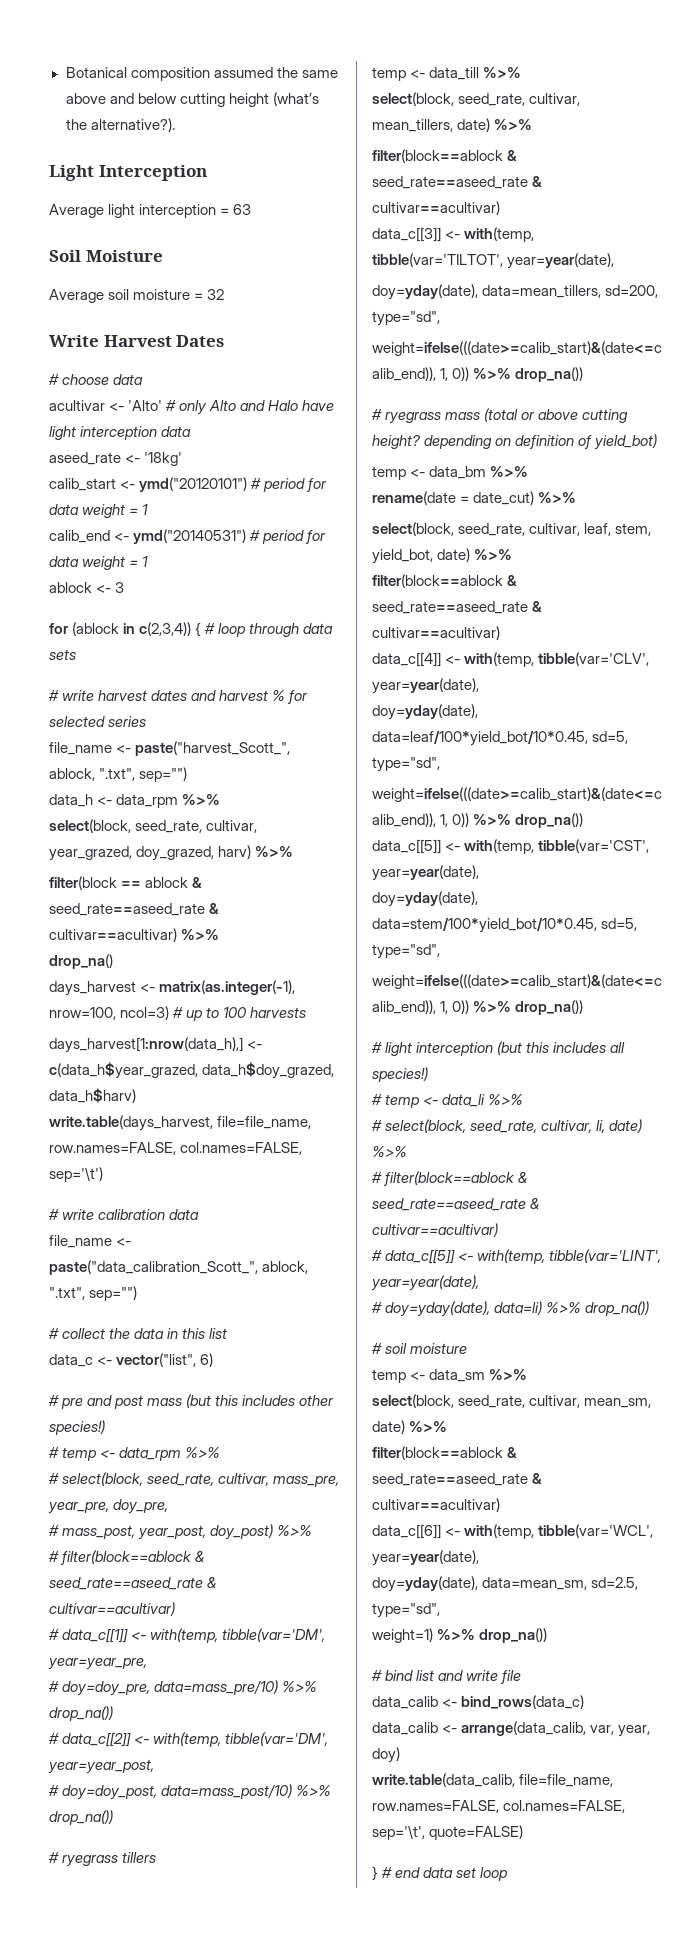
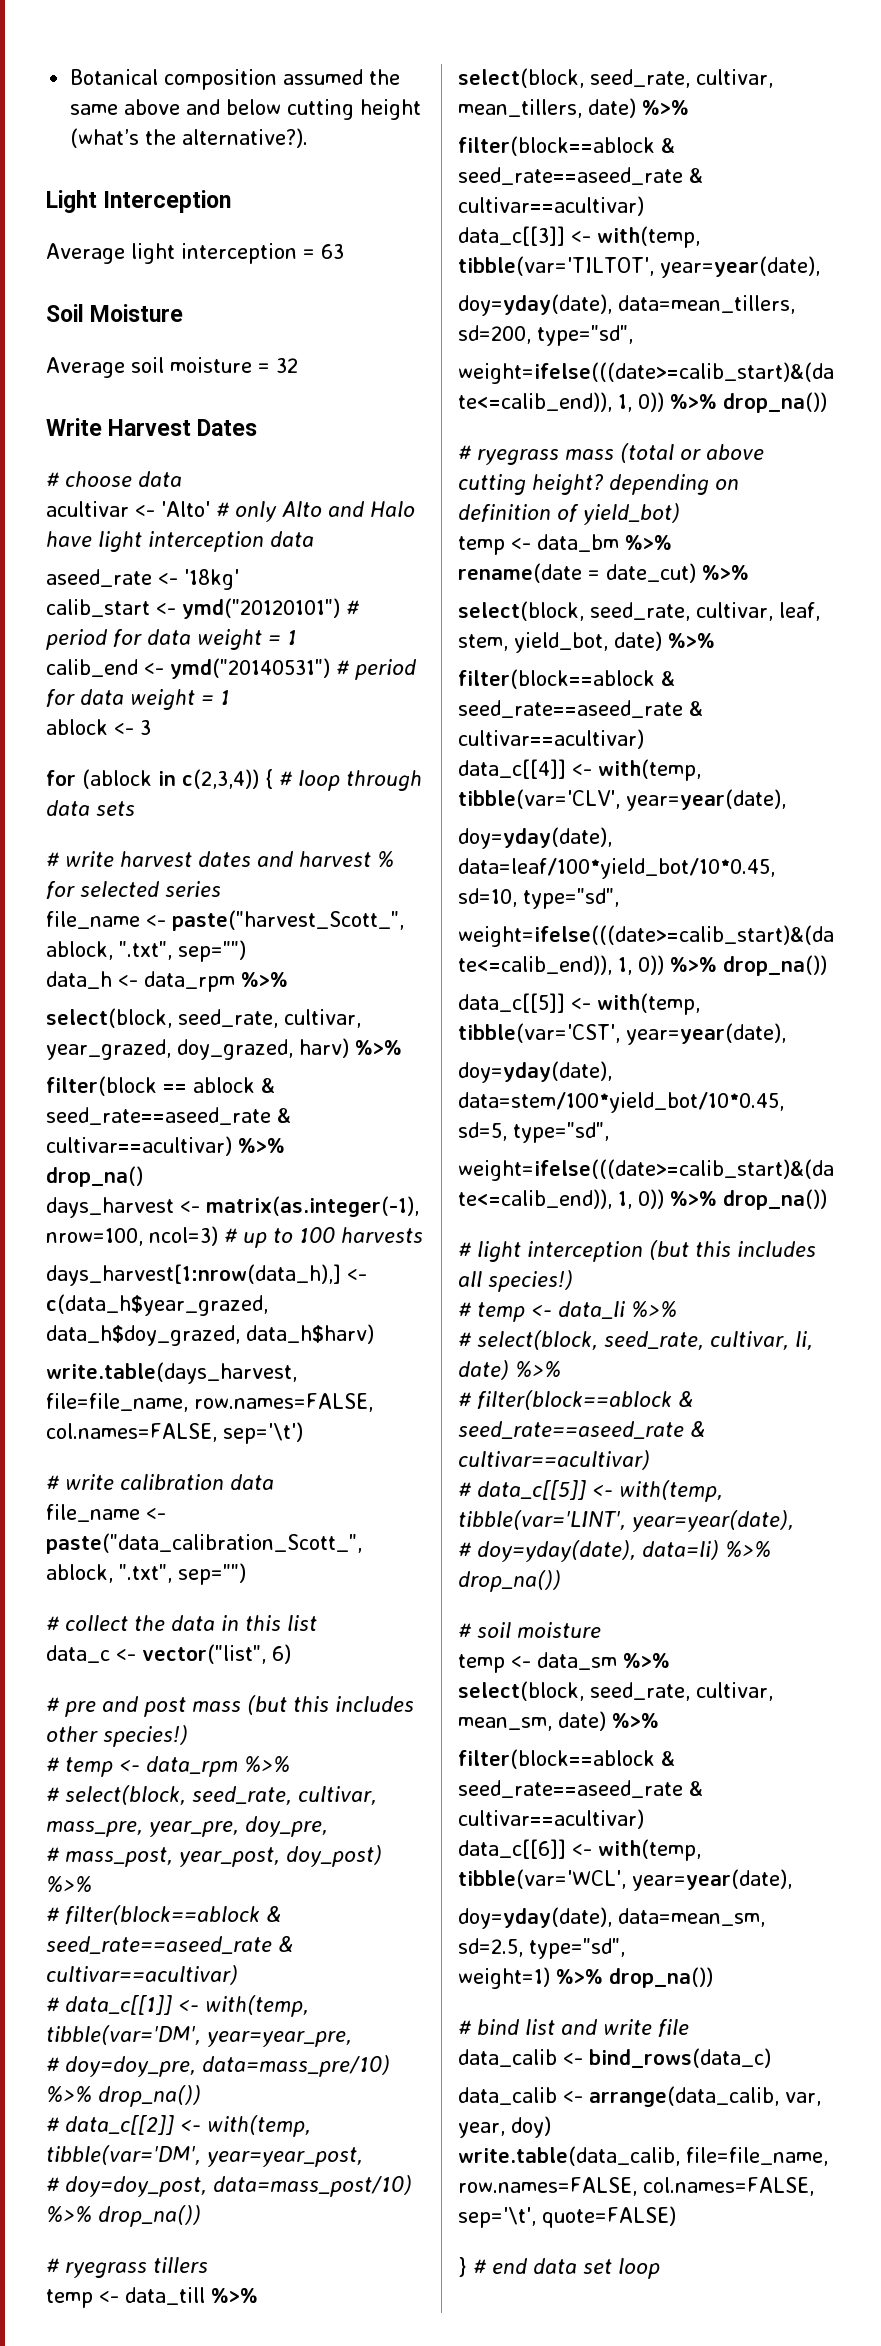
- doy=yday(date), data=leaf/100*yield_bot/10*0.45, sd=5, type="sd",
+ doy=yday(date), data=leaf/100*yield_bot/10*0.45, sd=10, type="sd",

